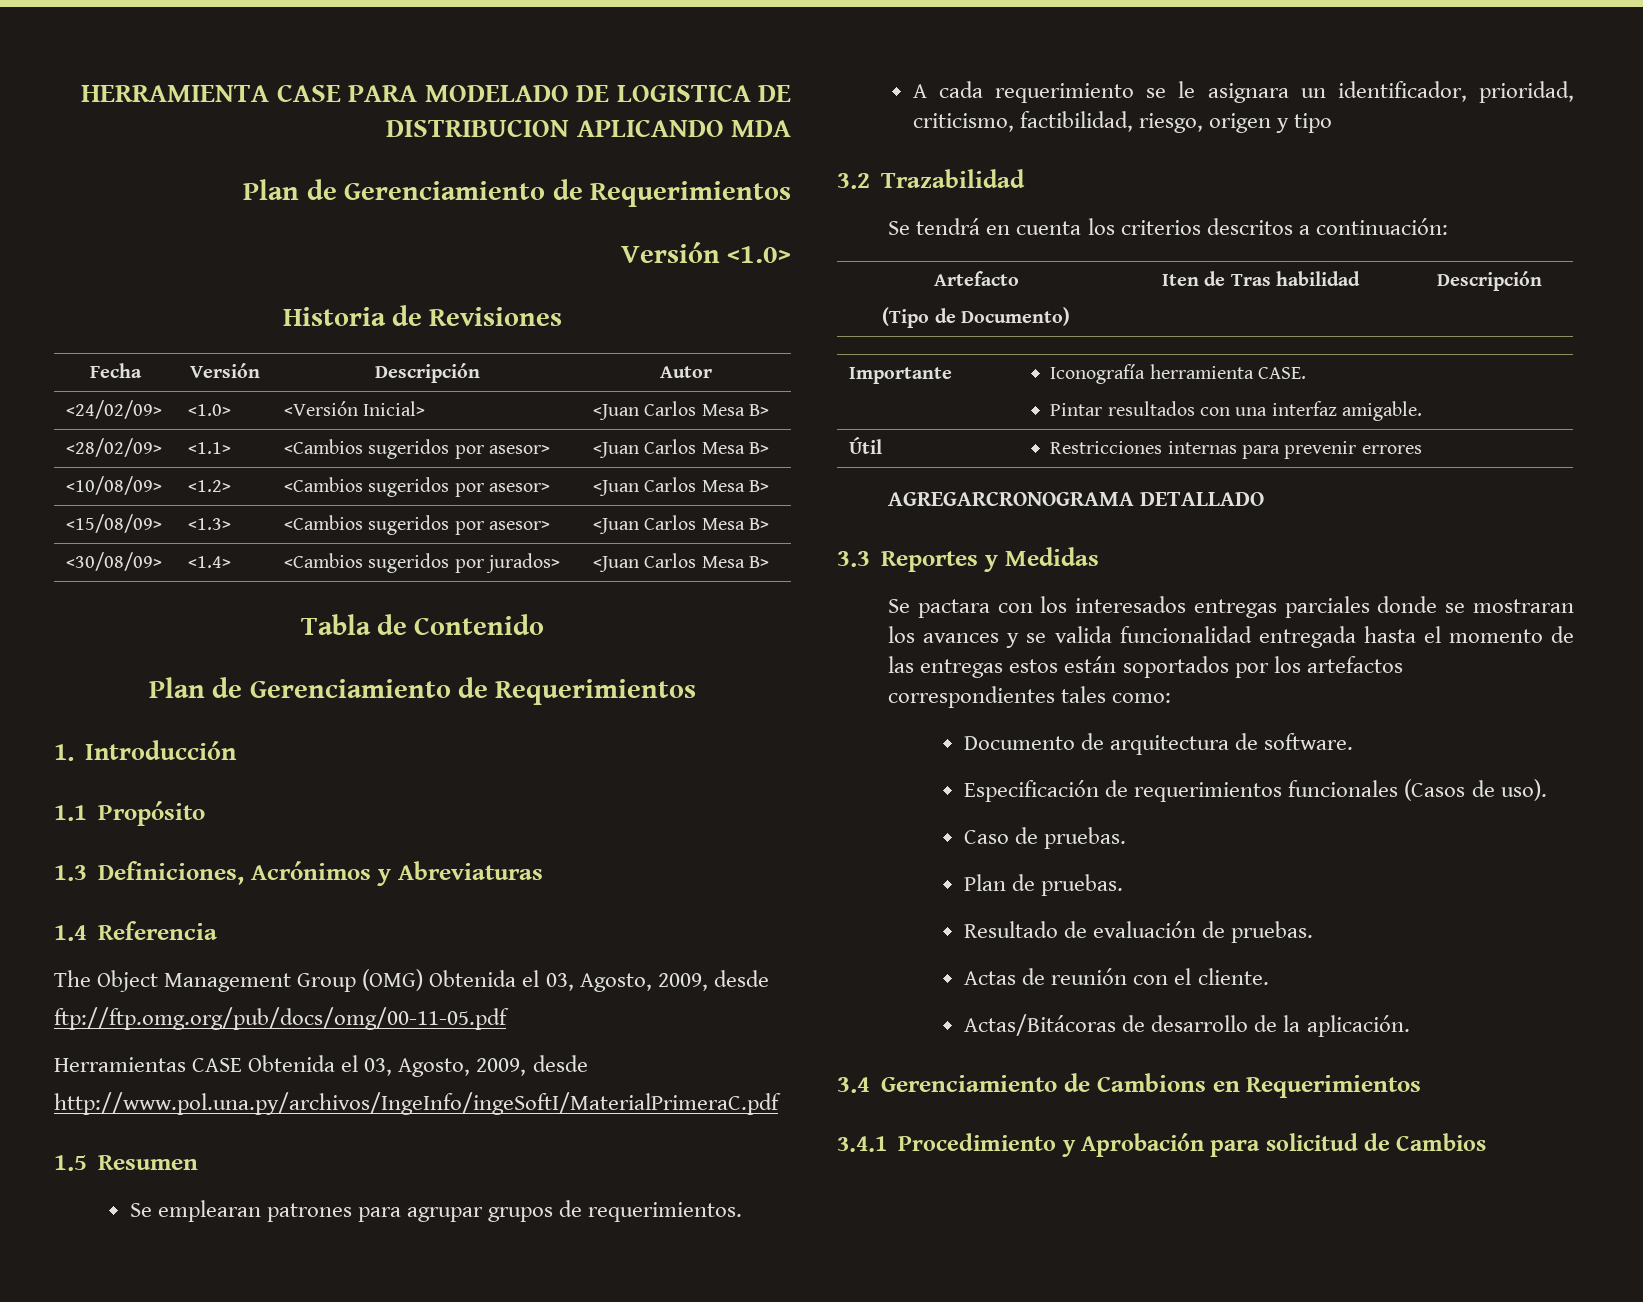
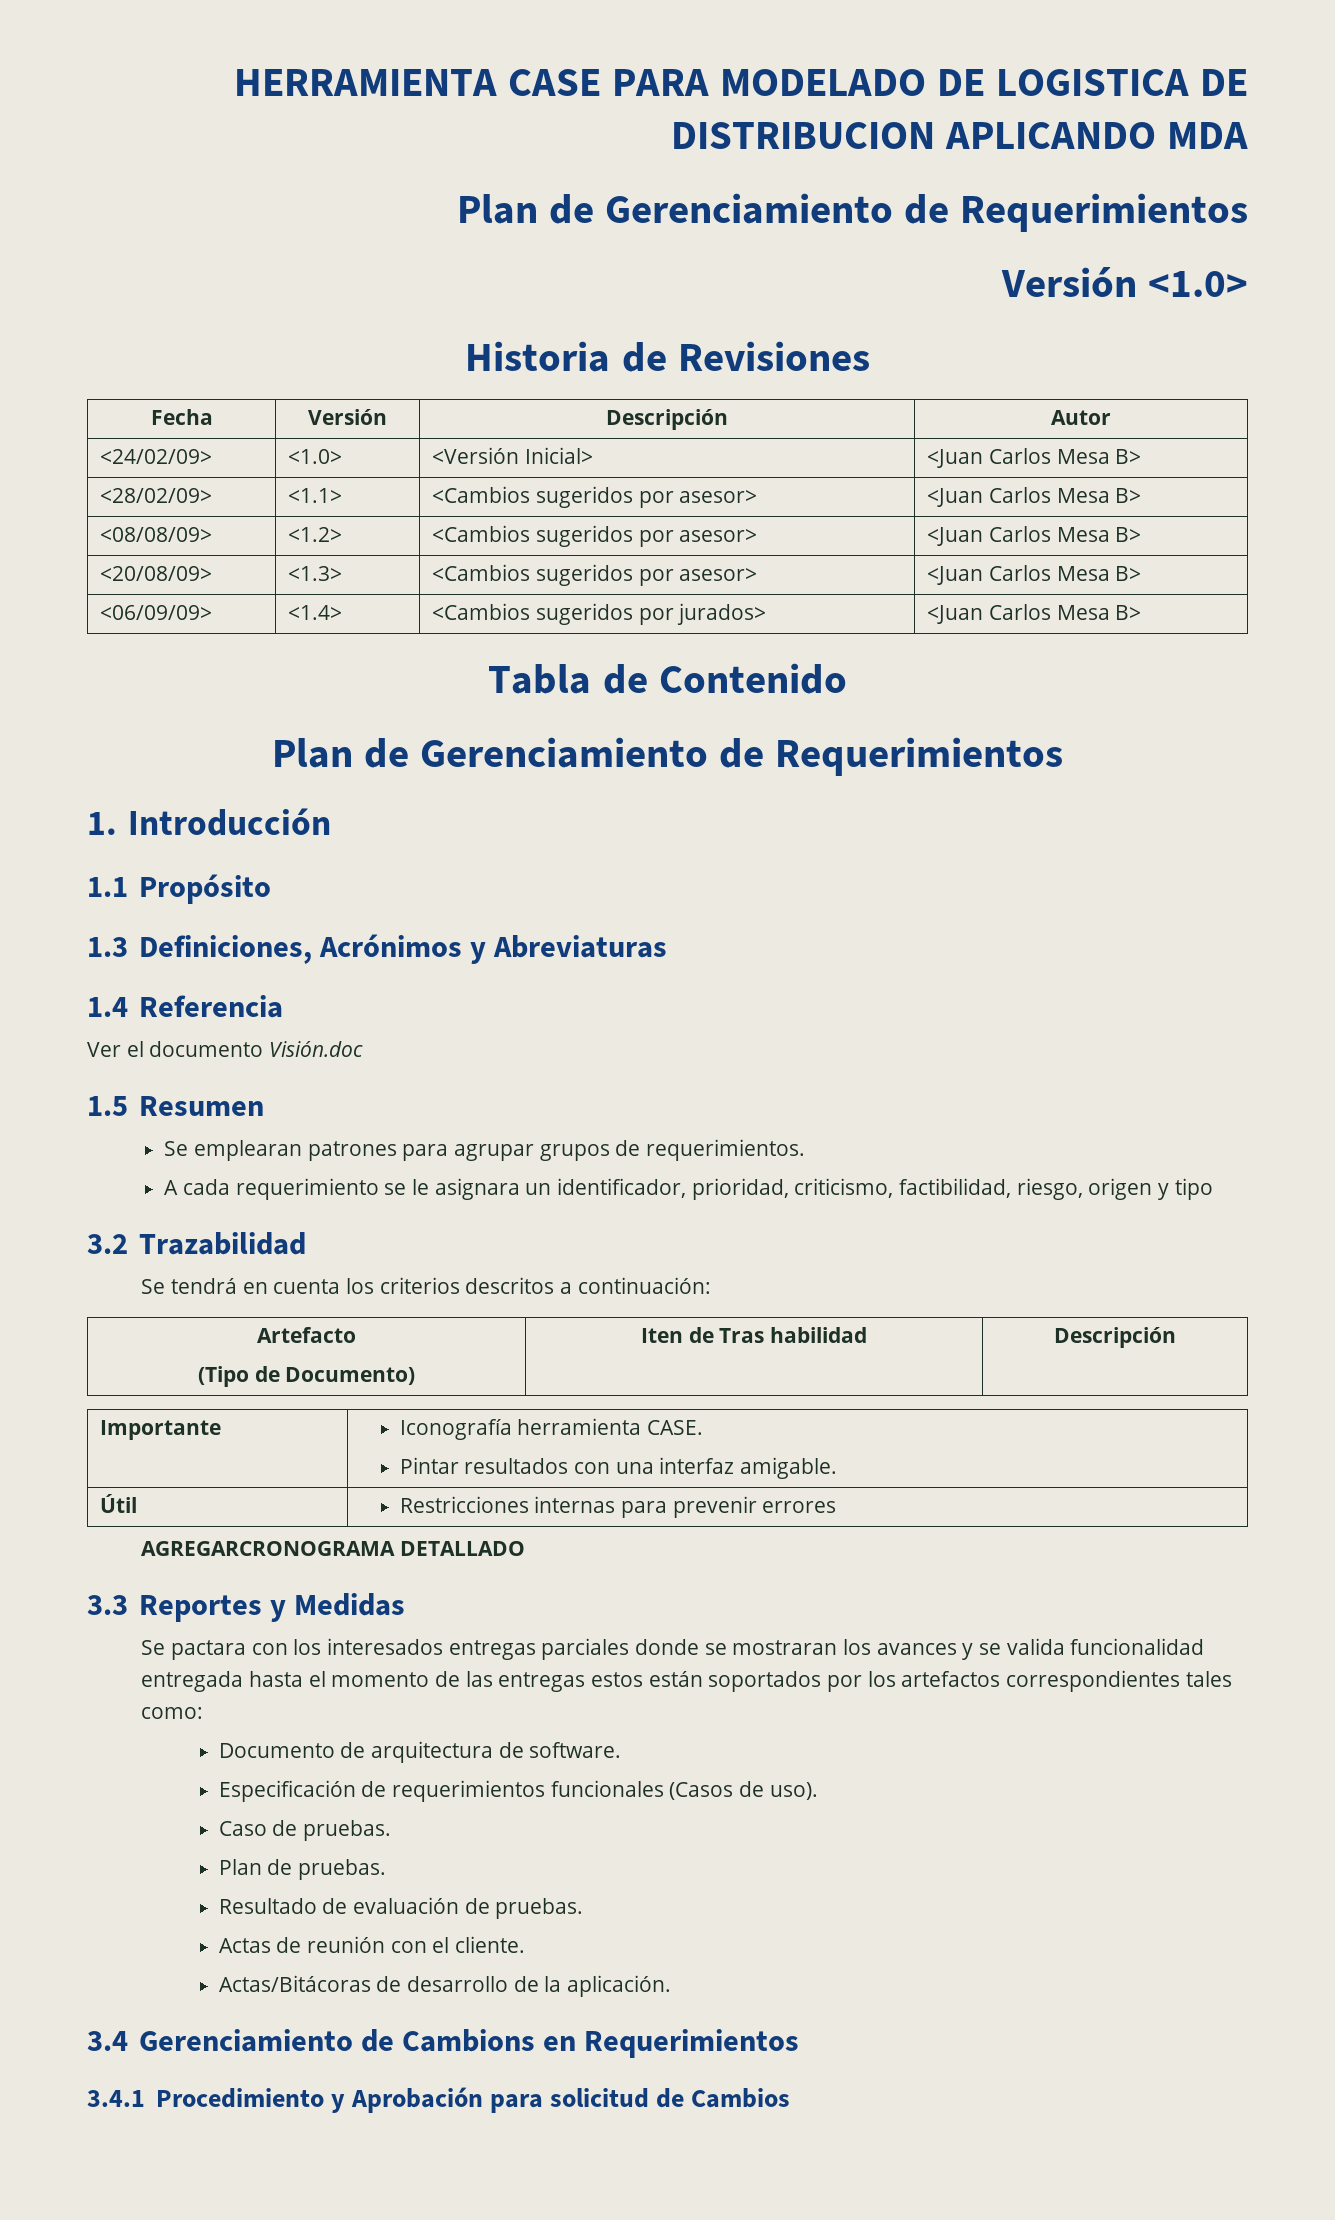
- <10/08/09> | <1.2> | <Cambios sugeridos por asesor> | <Juan Carlos Mesa B>
+ <08/08/09> | <1.2> | <Cambios sugeridos por asesor> | <Juan Carlos Mesa B>
- <15/08/09> | <1.3> | <Cambios sugeridos por asesor> | <Juan Carlos Mesa B>
+ <20/08/09> | <1.3> | <Cambios sugeridos por asesor> | <Juan Carlos Mesa B>
- <30/08/09> | <1.4> | <Cambios sugeridos por jurados> | <Juan Carlos Mesa B>
+ <06/09/09> | <1.4> | <Cambios sugeridos por jurados> | <Juan Carlos Mesa B>
- The Object Management Group (OMG) Obtenida el 03, Agosto, 2009, desde
- ftp://ftp.omg.org/pub/docs/omg/00-11-05.pdf
- Herramientas CASE Obtenida el 03, Agosto, 2009, desde
- http://www.pol.una.py/archivos/IngeInfo/ingeSoftI/MaterialPrimeraC.pdf
+ Ver el documento Visión.doc

